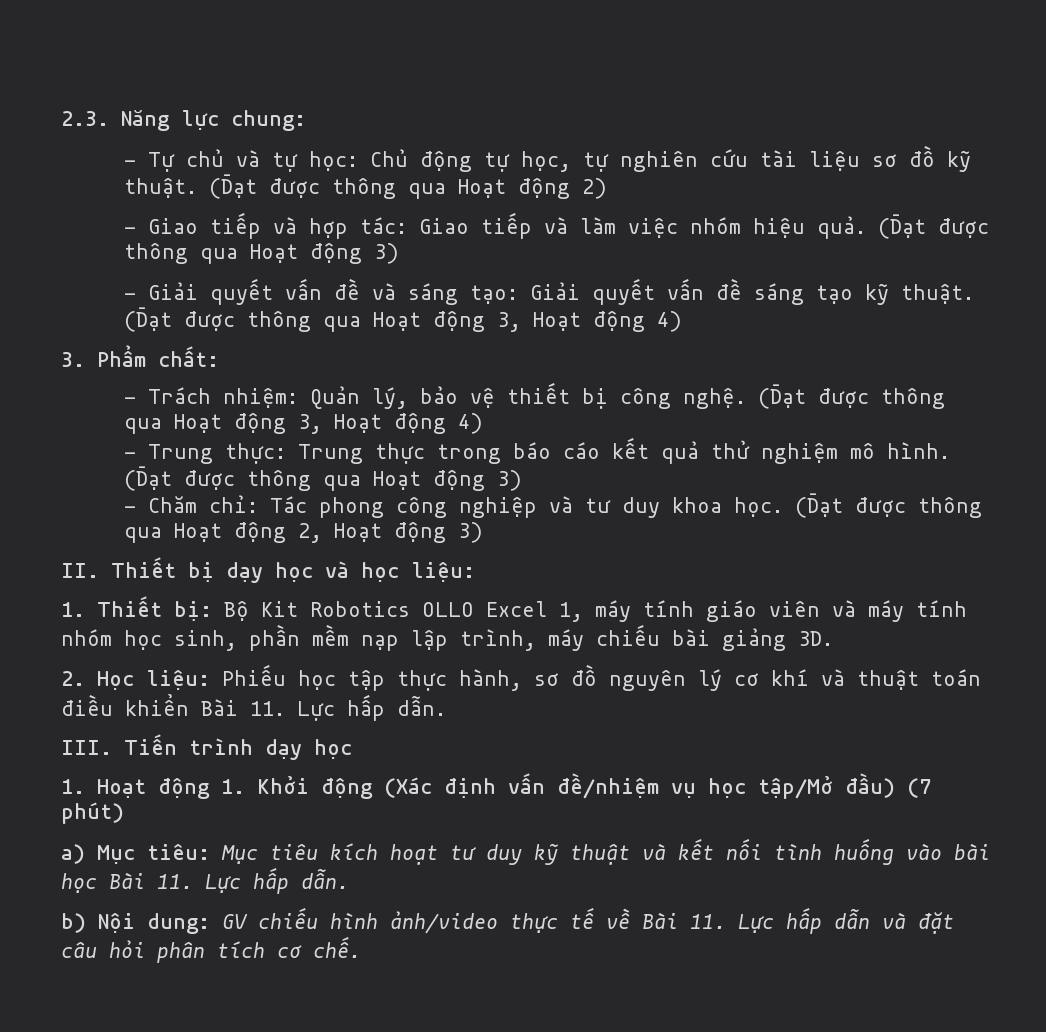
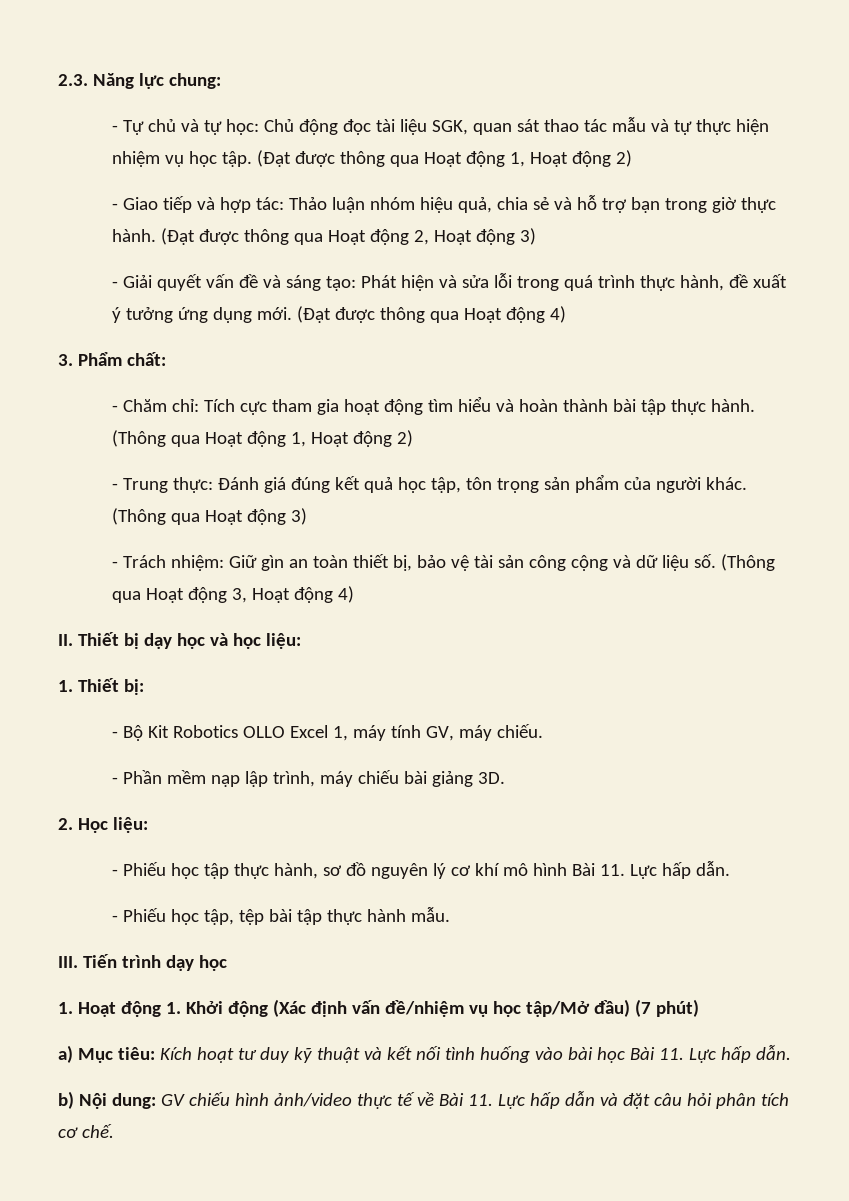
- - Tự chủ và tự học: Chủ động tự học, tự nghiên cứu tài liệu sơ đồ kỹ thuật. (Đạt được thông qua Hoạt động 2)
+ - Tự chủ và tự học: Chủ động đọc tài liệu SGK, quan sát thao tác mẫu và tự thực hiện nhiệm vụ học tập. (Đạt được thông qua Hoạt động 1, Hoạt động 2)
- - Giao tiếp và hợp tác: Giao tiếp và làm việc nhóm hiệu quả. (Đạt được thông qua Hoạt động 3)
+ - Giao tiếp và hợp tác: Thảo luận nhóm hiệu quả, chia sẻ và hỗ trợ bạn trong giờ thực hành. (Đạt được thông qua Hoạt động 2, Hoạt động 3)
- - Giải quyết vấn đề và sáng tạo: Giải quyết vấn đề sáng tạo kỹ thuật. (Đạt được thông qua Hoạt động 3, Hoạt động 4)
+ - Giải quyết vấn đề và sáng tạo: Phát hiện và sửa lỗi trong quá trình thực hành, đề xuất ý tưởng ứng dụng mới. (Đạt được thông qua Hoạt động 4)
- - Trách nhiệm: Quản lý, bảo vệ thiết bị công nghệ. (Đạt được thông qua Hoạt động 3, Hoạt động 4)
- - Trung thực: Trung thực trong báo cáo kết quả thử nghiệm mô hình. (Đạt được thông qua Hoạt động 3)
- - Chăm chỉ: Tác phong công nghiệp và tư duy khoa học. (Đạt được thông qua Hoạt động 2, Hoạt động 3)
+ - Chăm chỉ: Tích cực tham gia hoạt động tìm hiểu và hoàn thành bài tập thực hành. (Thông qua Hoạt động 1, Hoạt động 2)
+ - Trung thực: Đánh giá đúng kết quả học tập, tôn trọng sản phẩm của người khác. (Thông qua Hoạt động 3)
+ - Trách nhiệm: Giữ gìn an toàn thiết bị, bảo vệ tài sản công cộng và dữ liệu số. (Thông qua Hoạt động 3, Hoạt động 4)
- 1. Thiết bị: Bộ Kit Robotics OLLO Excel 1, máy tính giáo viên và máy tính nhóm học sinh, phần mềm nạp lập trình, máy chiếu bài giảng 3D.
+ 1. Thiết bị:
+ - Bộ Kit Robotics OLLO Excel 1, máy tính GV, máy chiếu.
+ - Phần mềm nạp lập trình, máy chiếu bài giảng 3D.
- 2. Học liệu: Phiếu học tập thực hành, sơ đồ nguyên lý cơ khí và thuật toán điều khiển Bài 11. Lực hấp dẫn.
+ 2. Học liệu:
+ - Phiếu học tập thực hành, sơ đồ nguyên lý cơ khí mô hình Bài 11. Lực hấp dẫn.
+ - Phiếu học tập, tệp bài tập thực hành mẫu.
- a) Mục tiêu: Mục tiêu kích hoạt tư duy kỹ thuật và kết nối tình huống vào bài học Bài 11. Lực hấp dẫn.
+ a) Mục tiêu: Kích hoạt tư duy kỹ thuật và kết nối tình huống vào bài học Bài 11. Lực hấp dẫn.

